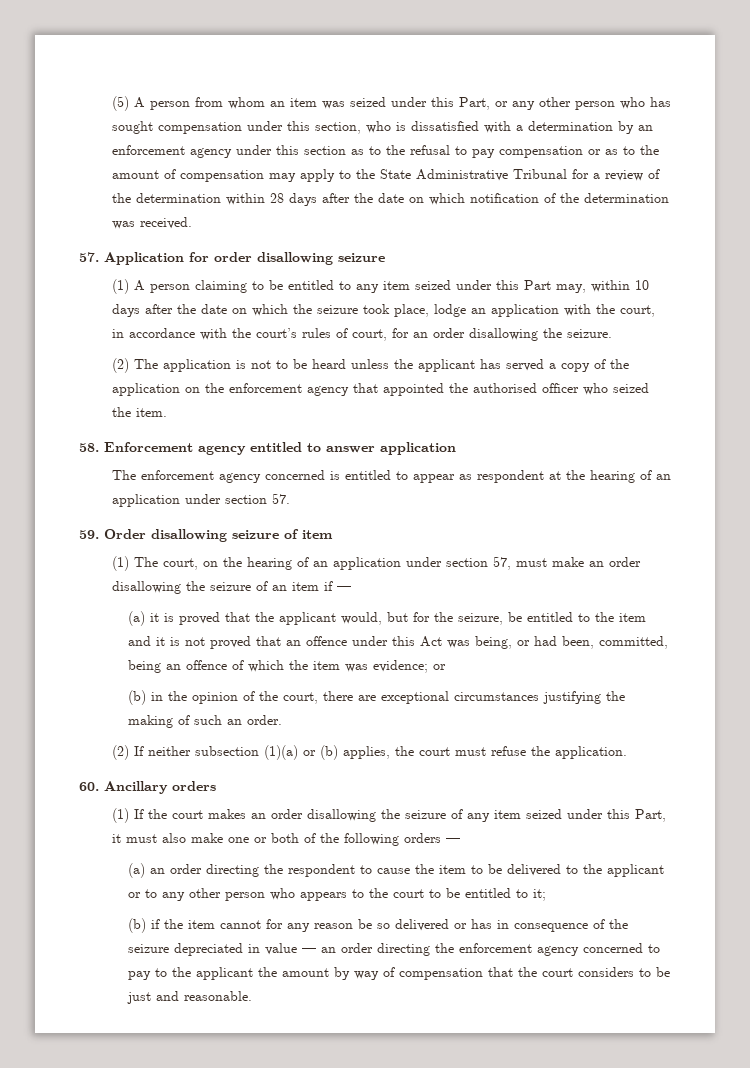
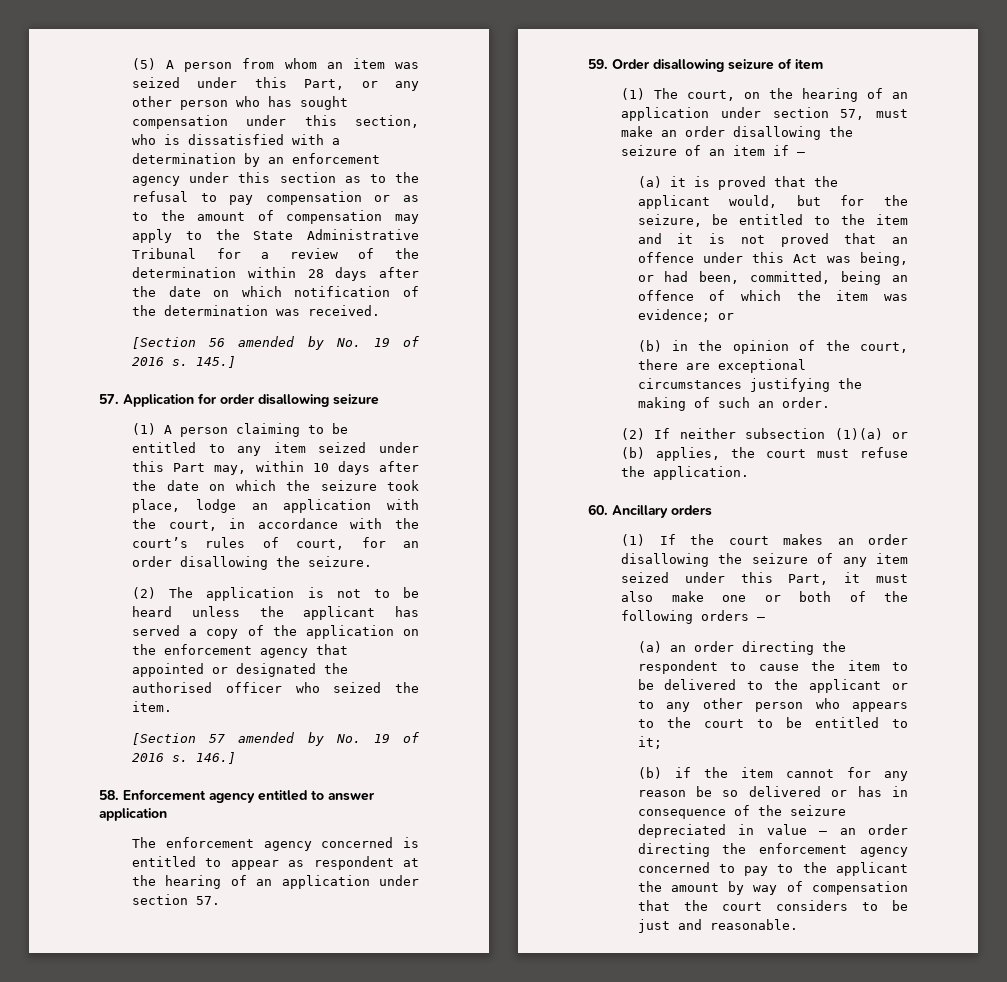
+ [Section 56 amended by No. 19 of 2016 s. 145.]
- (2) The application is not to be heard unless the applicant has served a copy of the application on the enforcement agency that appointed the authorised officer who seized the item.
+ (2) The application is not to be heard unless the applicant has served a copy of the application on the enforcement agency that appointed or designated the authorised officer who seized the item.
+ [Section 57 amended by No. 19 of 2016 s. 146.]

